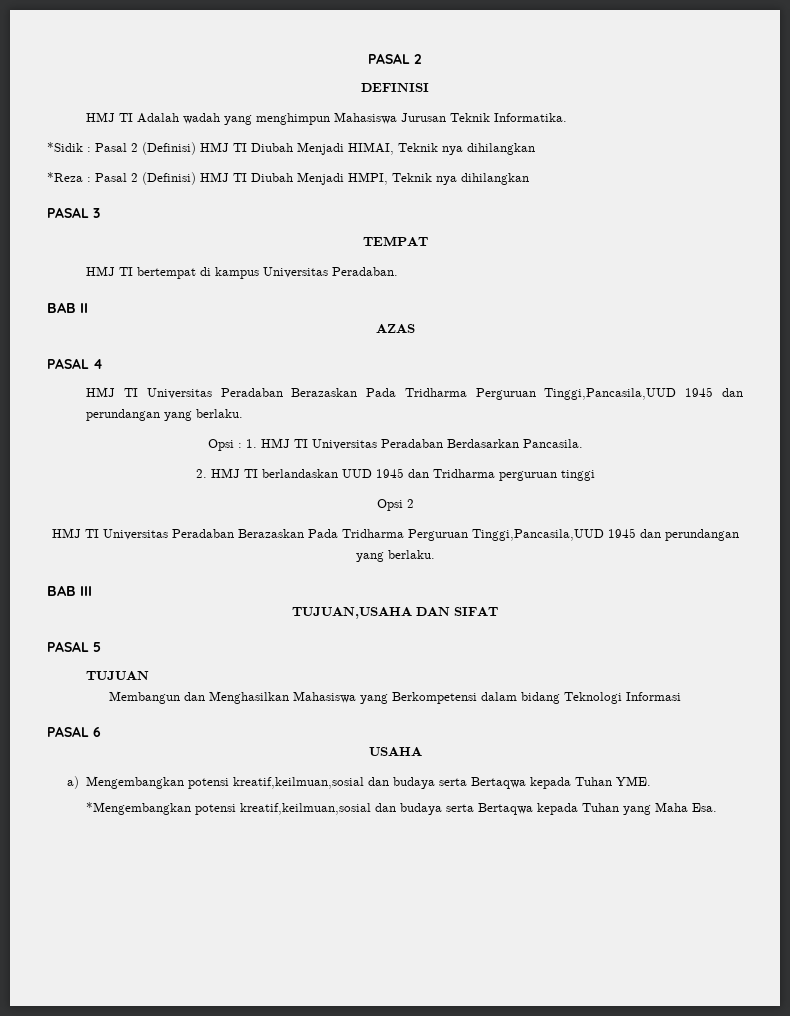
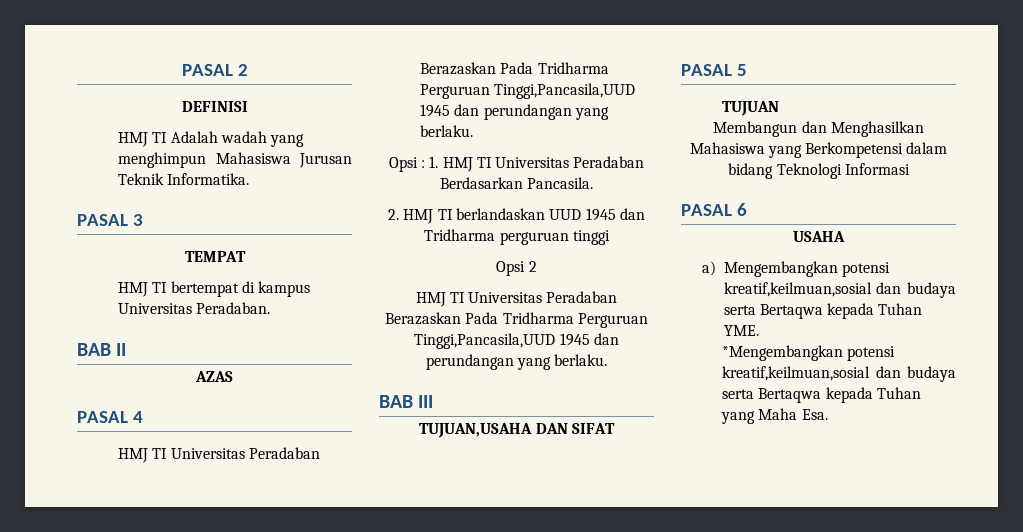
- *Sidik : Pasal 2 (Definisi) HMJ TI Diubah Menjadi HIMAI, Teknik nya dihilangkan
- *Reza : Pasal 2 (Definisi) HMJ TI Diubah Menjadi HMPI, Teknik nya dihilangkan

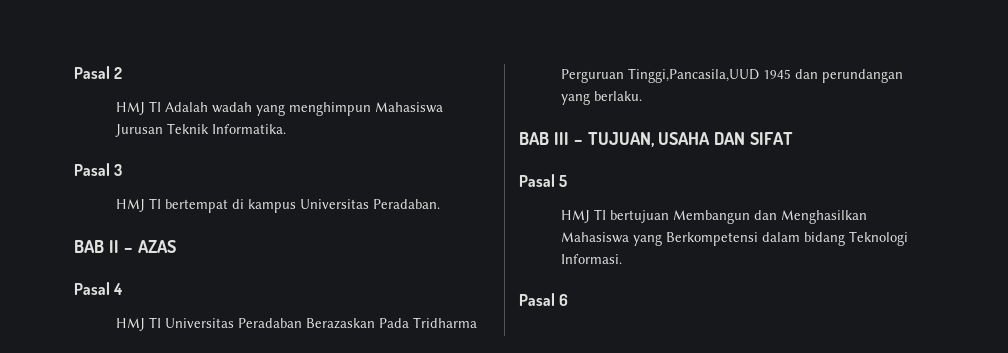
- PASAL 2
- DEFINISI
+ Pasal 2
- PASAL 3
+ Pasal 3
- TEMPAT
- BAB II
- AZAS
+ BAB II – AZAS
- PASAL 4
+ Pasal 4
- Opsi : 1. HMJ TI Universitas Peradaban Berdasarkan Pancasila.
- 2. HMJ TI berlandaskan UUD 1945 dan Tridharma perguruan tinggi
- Opsi 2
- HMJ TI Universitas Peradaban Berazaskan Pada Tridharma Perguruan Tinggi,Pancasila,UUD 1945 dan perundangan yang berlaku.
- BAB III
- TUJUAN,USAHA DAN SIFAT
+ BAB III – TUJUAN, USAHA DAN SIFAT
- PASAL 5
+ Pasal 5
- TUJUAN
- Membangun dan Menghasilkan Mahasiswa yang Berkompetensi dalam bidang Teknologi Informasi
- PASAL 6
+ HMJ TI bertujuan Membangun dan Menghasilkan Mahasiswa yang Berkompetensi dalam bidang Teknologi Informasi.
+ Pasal 6
- USAHA
- a) Mengembangkan potensi kreatif,keilmuan,sosial dan budaya serta Bertaqwa kepada Tuhan YME.
- *Mengembangkan potensi kreatif,keilmuan,sosial dan budaya serta Bertaqwa kepada Tuhan yang Maha Esa.

